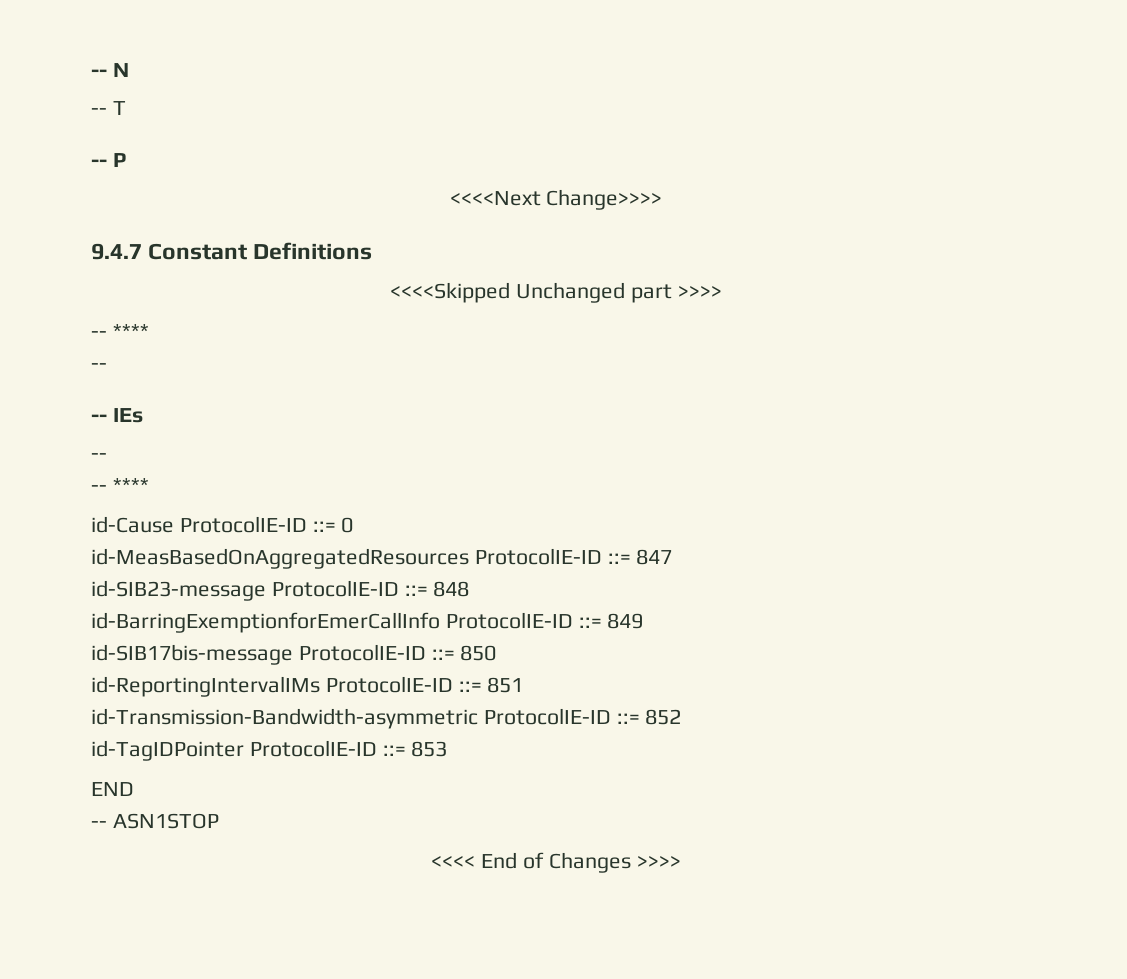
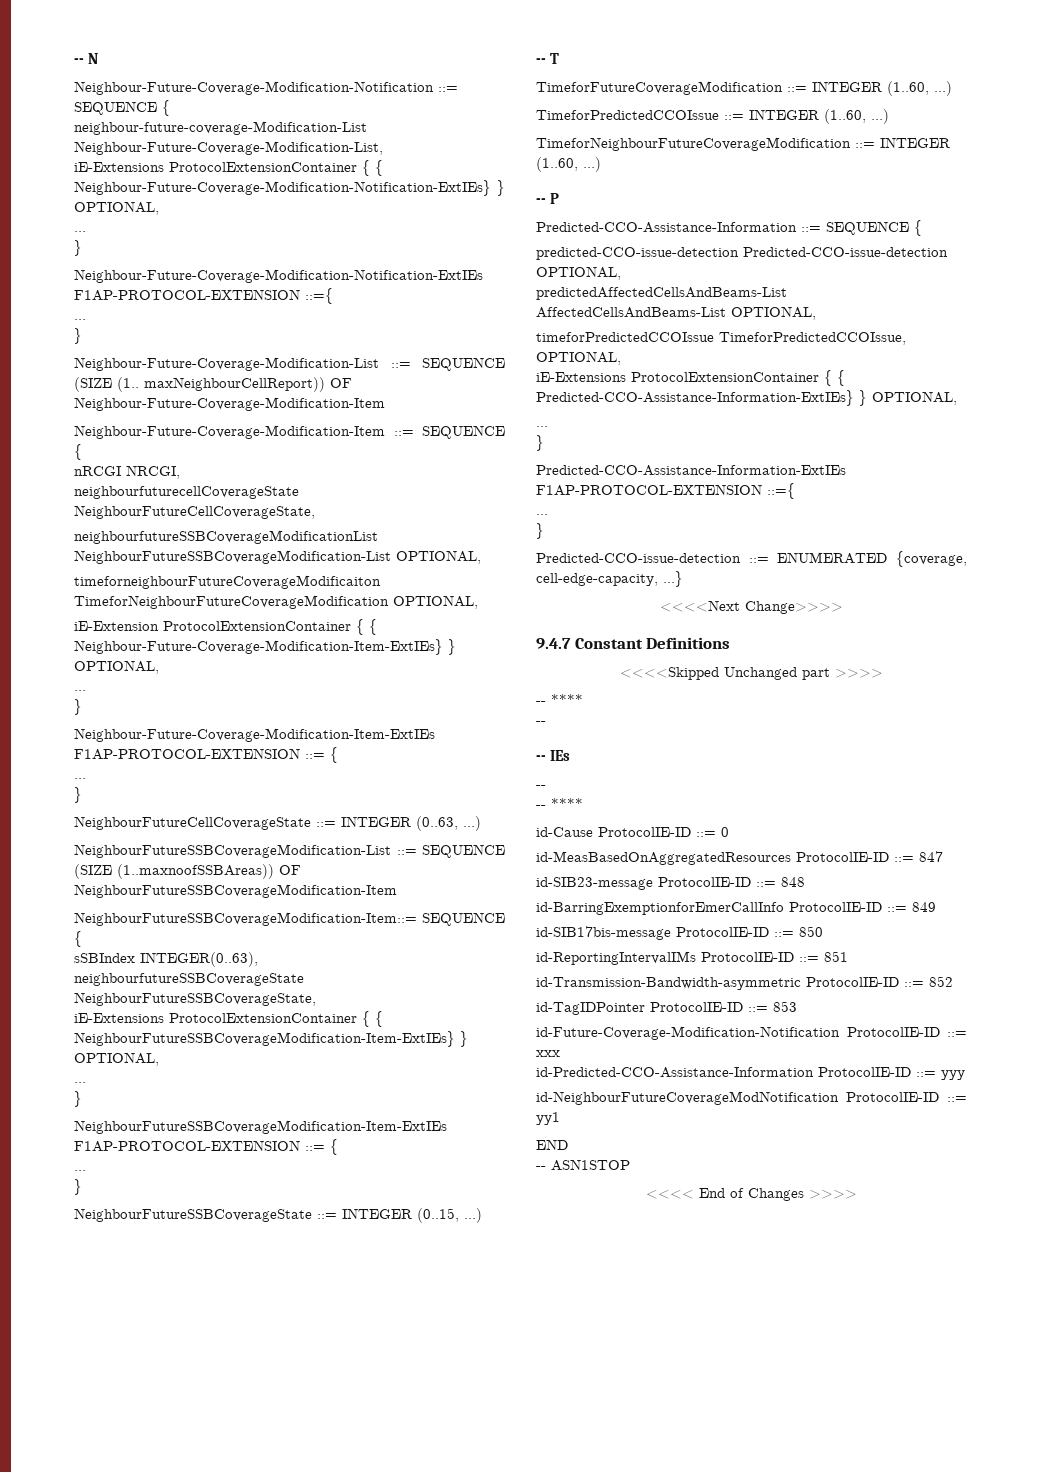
+ Neighbour-Future-Coverage-Modification-Notification ::= SEQUENCE {
+ neighbour-future-coverage-Modification-List Neighbour-Future-Coverage-Modification-List,
+ iE-Extensions ProtocolExtensionContainer { { Neighbour-Future-Coverage-Modification-Notification-ExtIEs} } OPTIONAL,
+ ...
+ }
+ Neighbour-Future-Coverage-Modification-Notification-ExtIEs F1AP-PROTOCOL-EXTENSION ::={
+ ...
+ }
+ Neighbour-Future-Coverage-Modification-List ::= SEQUENCE (SIZE (1.. maxNeighbourCellReport)) OF Neighbour-Future-Coverage-Modification-Item
+ Neighbour-Future-Coverage-Modification-Item ::= SEQUENCE {
+ nRCGI NRCGI,
+ neighbourfuturecellCoverageState NeighbourFutureCellCoverageState,
+ neighbourfutureSSBCoverageModificationList NeighbourFutureSSBCoverageModification-List OPTIONAL,
+ timeforneighbourFutureCoverageModificaiton TimeforNeighbourFutureCoverageModification OPTIONAL,
+ iE-Extension ProtocolExtensionContainer { { Neighbour-Future-Coverage-Modification-Item-ExtIEs} } OPTIONAL,
+ ...
+ }
+ Neighbour-Future-Coverage-Modification-Item-ExtIEs F1AP-PROTOCOL-EXTENSION ::= {
+ ...
+ }
+ NeighbourFutureCellCoverageState ::= INTEGER (0..63, ...)
+ NeighbourFutureSSBCoverageModification-List ::= SEQUENCE (SIZE (1..maxnoofSSBAreas)) OF NeighbourFutureSSBCoverageModification-Item
+ NeighbourFutureSSBCoverageModification-Item::= SEQUENCE {
+ sSBIndex INTEGER(0..63),
+ neighbourfutureSSBCoverageState NeighbourFutureSSBCoverageState,
+ iE-Extensions ProtocolExtensionContainer { { NeighbourFutureSSBCoverageModification-Item-ExtIEs} } OPTIONAL,
+ ...
+ }
+ NeighbourFutureSSBCoverageModification-Item-ExtIEs F1AP-PROTOCOL-EXTENSION ::= {
+ ...
+ }
+ NeighbourFutureSSBCoverageState ::= INTEGER (0..15, ...)
  -- T
+ TimeforFutureCoverageModification ::= INTEGER (1..60, ...)
+ TimeforPredictedCCOIssue ::= INTEGER (1..60, ...)
+ TimeforNeighbourFutureCoverageModification ::= INTEGER (1..60, ...)
  -- P
+ Predicted-CCO-Assistance-Information ::= SEQUENCE {
+ predicted-CCO-issue-detection Predicted-CCO-issue-detection OPTIONAL,
+ predictedAffectedCellsAndBeams-List AffectedCellsAndBeams-List OPTIONAL,
+ timeforPredictedCCOIssue TimeforPredictedCCOIssue, OPTIONAL,
+ iE-Extensions ProtocolExtensionContainer { { Predicted-CCO-Assistance-Information-ExtIEs} } OPTIONAL,
+ ...
+ }
+ Predicted-CCO-Assistance-Information-ExtIEs F1AP-PROTOCOL-EXTENSION ::={
+ ...
+ }
+ Predicted-CCO-issue-detection ::= ENUMERATED {coverage, cell-edge-capacity, ...}
+ id-Future-Coverage-Modification-Notification ProtocolIE-ID ::= xxx
+ id-Predicted-CCO-Assistance-Information ProtocolIE-ID ::= yyy
+ id-NeighbourFutureCoverageModNotification ProtocolIE-ID ::= yy1

